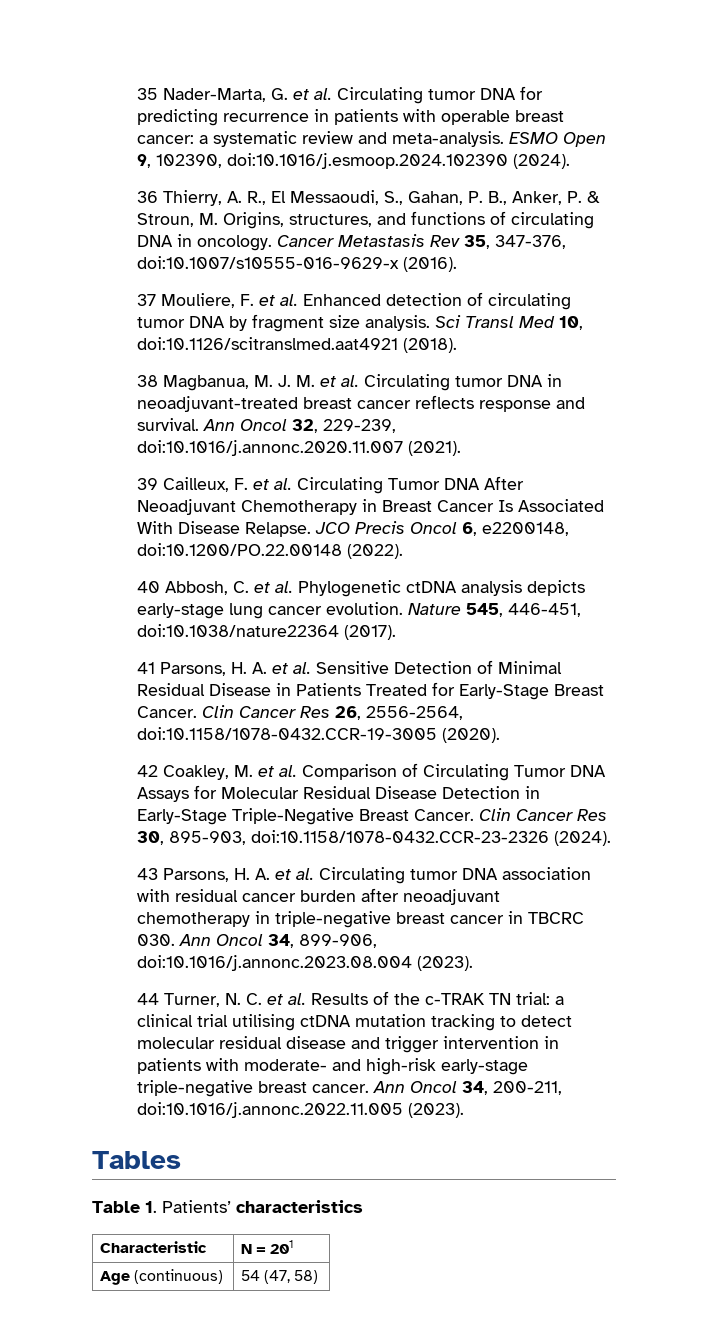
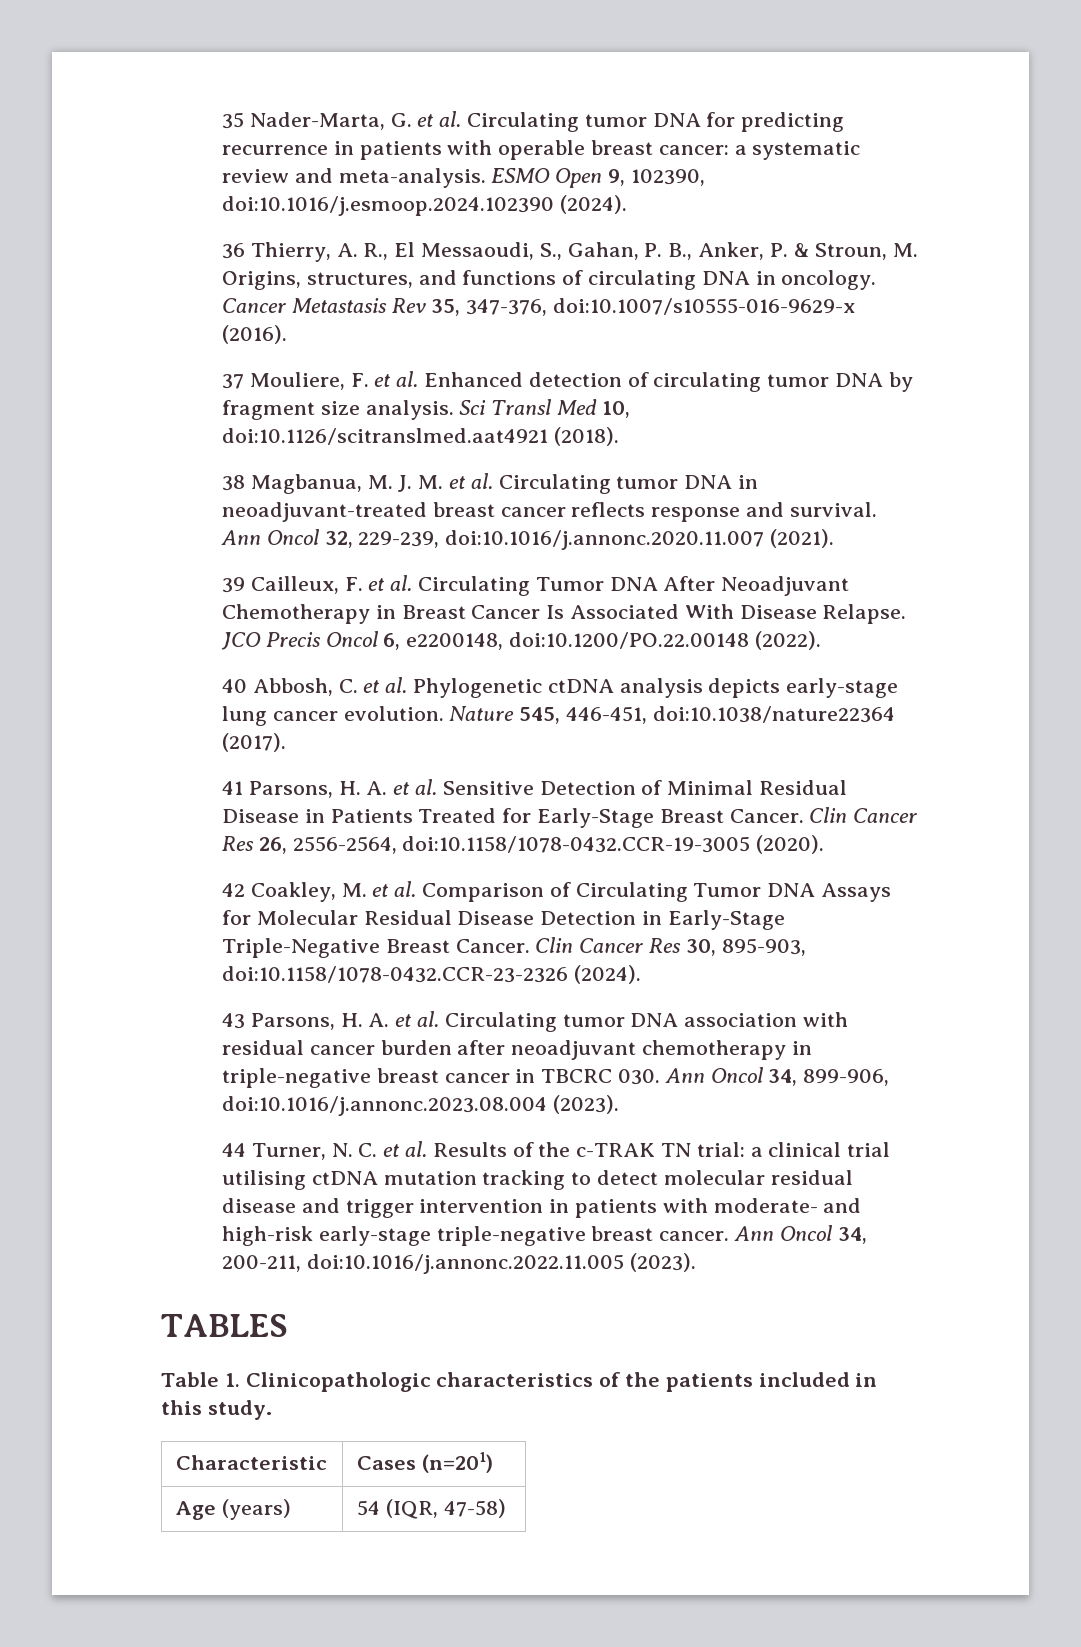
- Tables
+ TABLES
- Table 1. Patients’ characteristics
- Characteristic | N = 201
+ Table 1. Clinicopathologic characteristics of the patients included in this study.
+ Characteristic | Cases (n=201)
- Age (continuous) | 54 (47, 58)
+ Age (years) | 54 (IQR, 47-58)

